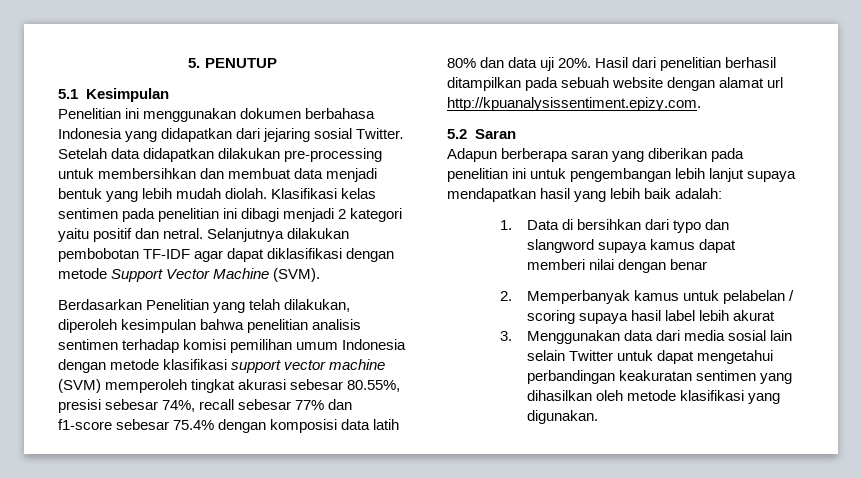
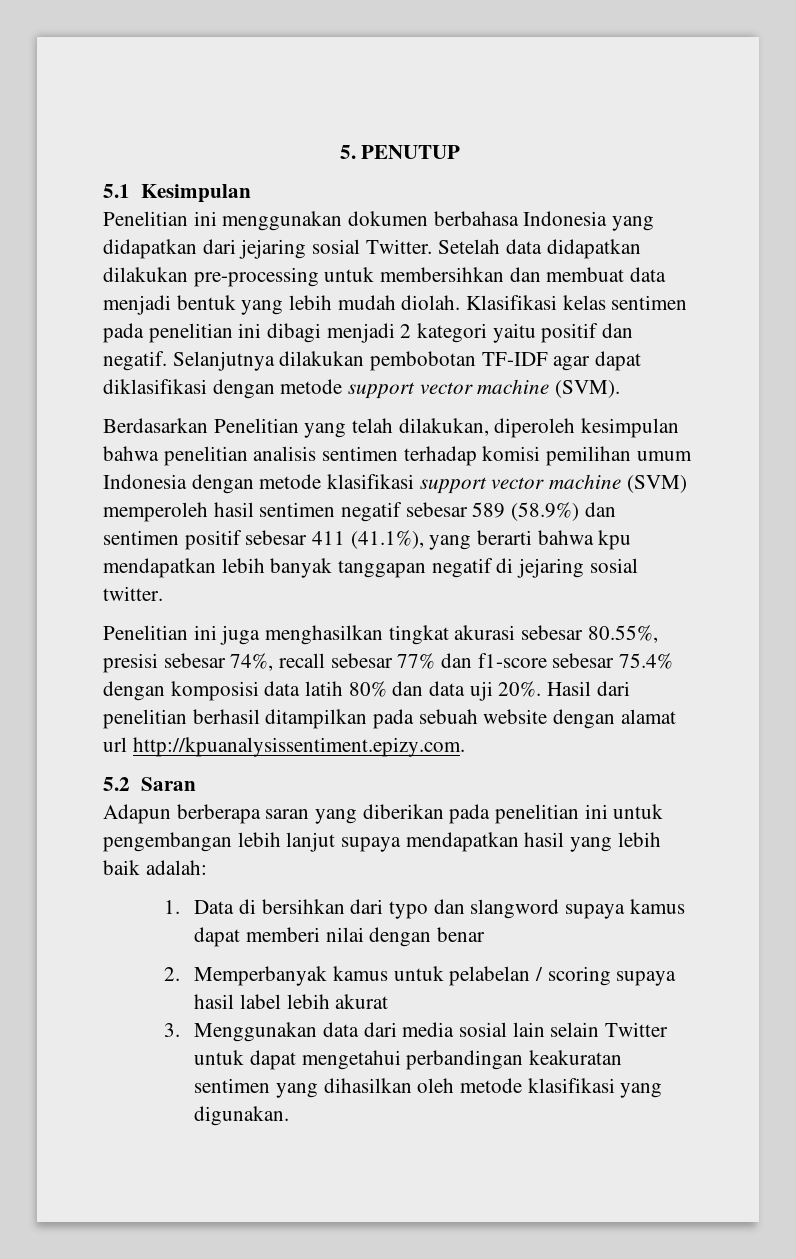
- Klasifikasi kelas sentimen pada penelitian ini dibagi menjadi 2 kategori yaitu positif dan netral.
+ Klasifikasi kelas sentimen pada penelitian ini dibagi menjadi 2 kategori yaitu positif dan negatif.
- Selanjutnya dilakukan pembobotan TF-IDF agar dapat diklasifikasi dengan metode Support Vector Machine (SVM).
+ Selanjutnya dilakukan pembobotan TF-IDF agar dapat diklasifikasi dengan metode support vector machine (SVM).
- Berdasarkan Penelitian yang telah dilakukan, diperoleh kesimpulan bahwa penelitian analisis sentimen terhadap komisi pemilihan umum Indonesia dengan metode klasifikasi support vector machine (SVM) memperoleh tingkat akurasi sebesar 80.55%, presisi sebesar 74%, recall sebesar 77% dan f1-score sebesar 75.4% dengan komposisi data latih 80% dan data uji 20%.
+ Berdasarkan Penelitian yang telah dilakukan, diperoleh kesimpulan bahwa penelitian analisis sentimen terhadap komisi pemilihan umum Indonesia dengan metode klasifikasi support vector machine (SVM) memperoleh hasil sentimen negatif sebesar 589 (58.9%) dan sentimen positif sebesar 411 (41.1%), yang berarti bahwa kpu mendapatkan lebih banyak tanggapan negatif di jejaring sosial twitter.
+ Penelitian ini juga menghasilkan tingkat akurasi sebesar 80.55%, presisi sebesar 74%, recall sebesar 77% dan f1-score sebesar 75.4% dengan komposisi data latih 80% dan data uji 20%.

